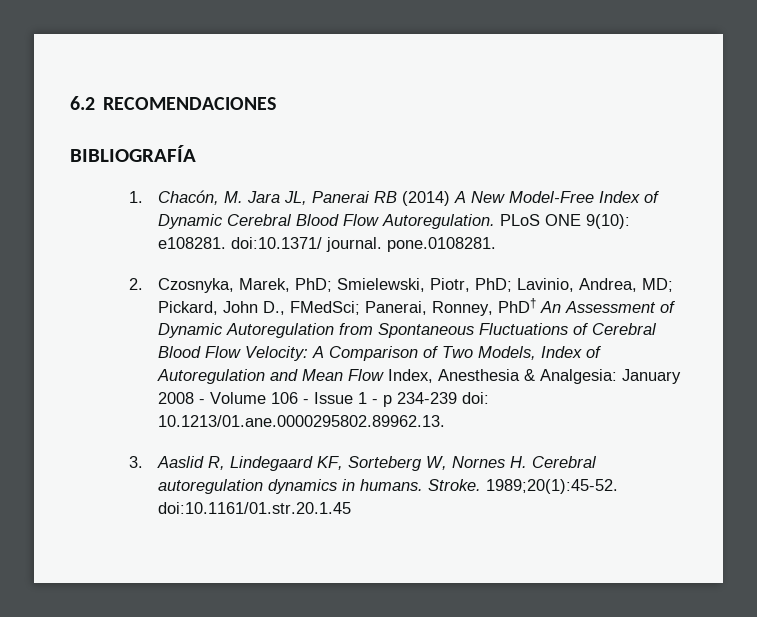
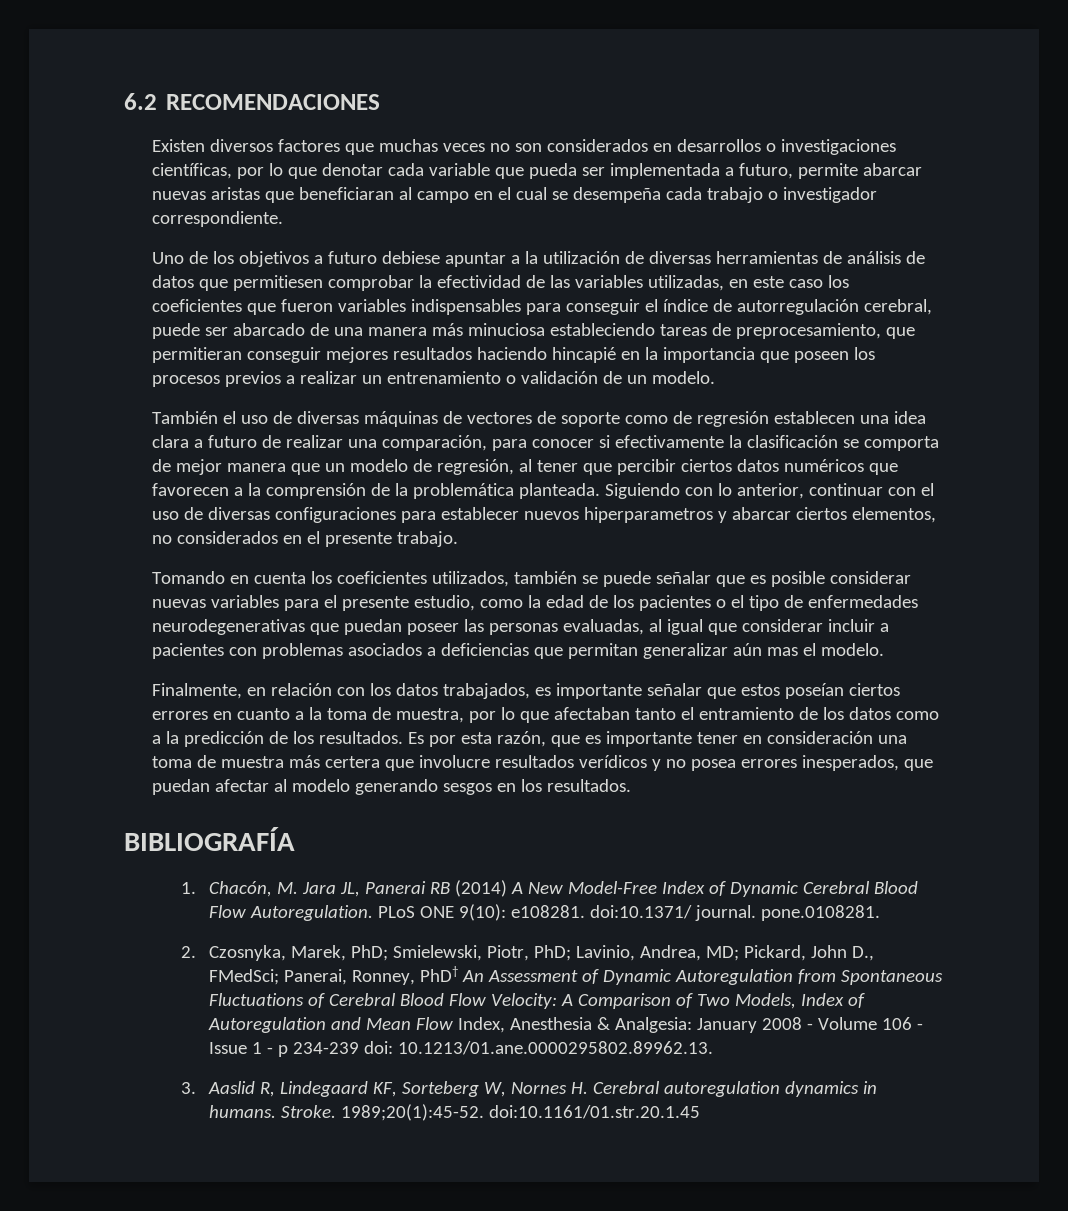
+ Existen diversos factores que muchas veces no son considerados en desarrollos o investigaciones científicas, por lo que denotar cada variable que pueda ser implementada a futuro, permite abarcar nuevas aristas que beneficiaran al campo en el cual se desempeña cada trabajo o investigador correspondiente.
+ Uno de los objetivos a futuro debiese apuntar a la utilización de diversas herramientas de análisis de datos que permitiesen comprobar la efectividad de las variables utilizadas, en este caso los coeficientes que fueron variables indispensables para conseguir el índice de autorregulación cerebral, puede ser abarcado de una manera más minuciosa estableciendo tareas de preprocesamiento, que permitieran conseguir mejores resultados haciendo hincapié en la importancia que poseen los procesos previos a realizar un entrenamiento o validación de un modelo.
+ También el uso de diversas máquinas de vectores de soporte como de regresión establecen una idea clara a futuro de realizar una comparación, para conocer si efectivamente la clasificación se comporta de mejor manera que un modelo de regresión, al tener que percibir ciertos datos numéricos que favorecen a la comprensión de la problemática planteada. Siguiendo con lo anterior, continuar con el uso de diversas configuraciones para establecer nuevos hiperparametros y abarcar ciertos elementos, no considerados en el presente trabajo.
+ Tomando en cuenta los coeficientes utilizados, también se puede señalar que es posible considerar nuevas variables para el presente estudio, como la edad de los pacientes o el tipo de enfermedades neurodegenerativas que puedan poseer las personas evaluadas, al igual que considerar incluir a pacientes con problemas asociados a deficiencias que permitan generalizar aún mas el modelo.
+ Finalmente, en relación con los datos trabajados, es importante señalar que estos poseían ciertos errores en cuanto a la toma de muestra, por lo que afectaban tanto el entramiento de los datos como a la predicción de los resultados. Es por esta razón, que es importante tener en consideración una toma de muestra más certera que involucre resultados verídicos y no posea errores inesperados, que puedan afectar al modelo generando sesgos en los resultados.

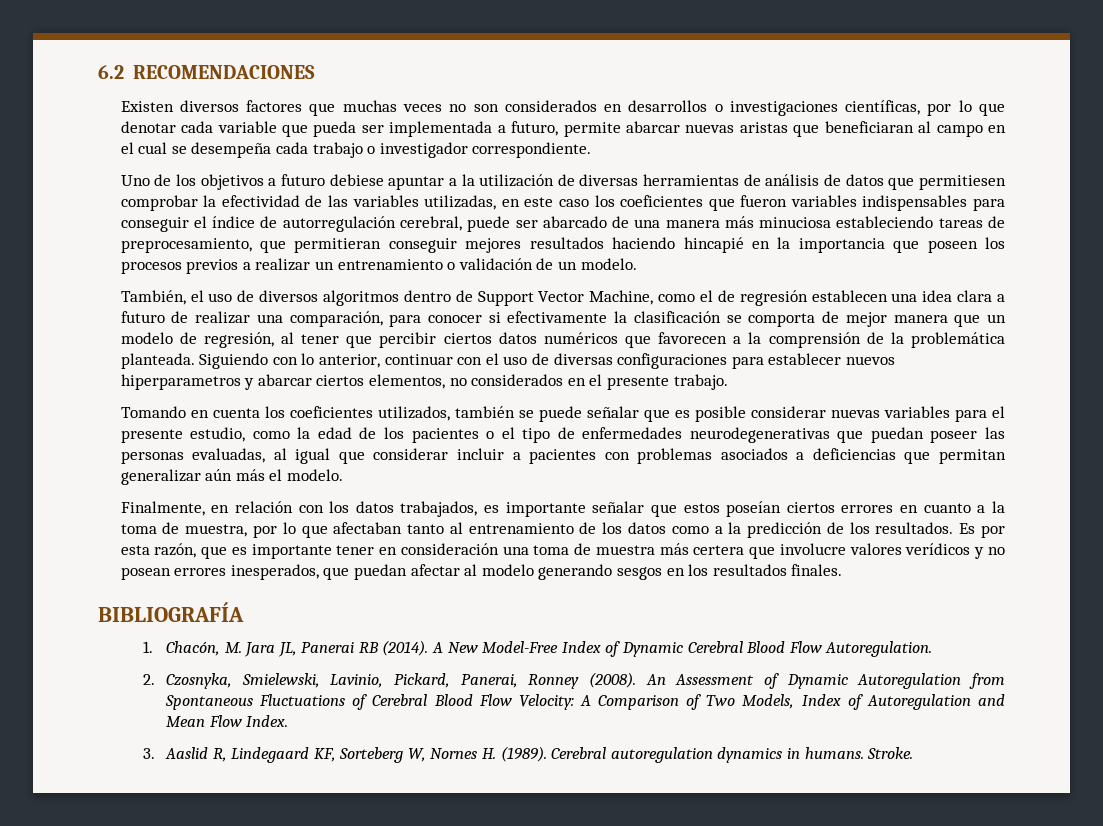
- También el uso de diversas máquinas de vectores de soporte como de regresión establecen una idea clara a futuro de realizar una comparación, para conocer si efectivamente la clasificación se comporta de mejor manera que un modelo de regresión, al tener que percibir ciertos datos numéricos que favorecen a la comprensión de la problemática planteada.
+ También, el uso de diversos algoritmos dentro de Support Vector Machine, como el de regresión establecen una idea clara a futuro de realizar una comparación, para conocer si efectivamente la clasificación se comporta de mejor manera que un modelo de regresión, al tener que percibir ciertos datos numéricos que favorecen a la comprensión de la problemática planteada.
- Tomando en cuenta los coeficientes utilizados, también se puede señalar que es posible considerar nuevas variables para el presente estudio, como la edad de los pacientes o el tipo de enfermedades neurodegenerativas que puedan poseer las personas evaluadas, al igual que considerar incluir a pacientes con problemas asociados a deficiencias que permitan generalizar aún mas el modelo.
+ Tomando en cuenta los coeficientes utilizados, también se puede señalar que es posible considerar nuevas variables para el presente estudio, como la edad de los pacientes o el tipo de enfermedades neurodegenerativas que puedan poseer las personas evaluadas, al igual que considerar incluir a pacientes con problemas asociados a deficiencias que permitan generalizar aún más el modelo.
- Finalmente, en relación con los datos trabajados, es importante señalar que estos poseían ciertos errores en cuanto a la toma de muestra, por lo que afectaban tanto el entramiento de los datos como a la predicción de los resultados.
+ Finalmente, en relación con los datos trabajados, es importante señalar que estos poseían ciertos errores en cuanto a la toma de muestra, por lo que afectaban tanto al entrenamiento de los datos como a la predicción de los resultados.
- Es por esta razón, que es importante tener en consideración una toma de muestra más certera que involucre resultados verídicos y no posea errores inesperados, que puedan afectar al modelo generando sesgos en los resultados.
+ Es por esta razón, que es importante tener en consideración una toma de muestra más certera que involucre valores verídicos y no posean errores inesperados, que puedan afectar al modelo generando sesgos en los resultados finales.
- 1. Chacón, M. Jara JL, Panerai RB (2014) A New Model-Free Index of Dynamic Cerebral Blood Flow Autoregulation. PLoS ONE 9(10): e108281. doi:10.1371/ journal. pone.0108281.
- 2. Czosnyka, Marek, PhD; Smielewski, Piotr, PhD; Lavinio, Andrea, MD; Pickard, John D., FMedSci; Panerai, Ronney, PhD† An Assessment of Dynamic Autoregulation from Spontaneous Fluctuations of Cerebral Blood Flow Velocity: A Comparison of Two Models, Index of Autoregulation and Mean Flow Index, Anesthesia & Analgesia: January 2008 - Volume 106 - Issue 1 - p 234-239 doi: 10.1213/01.ane.0000295802.89962.13.
+ 1. Chacón, M. Jara JL, Panerai RB (2014). A New Model-Free Index of Dynamic Cerebral Blood Flow Autoregulation.
+ 2. Czosnyka, Smielewski, Lavinio, Pickard, Panerai, Ronney (2008). An Assessment of Dynamic Autoregulation from Spontaneous Fluctuations of Cerebral Blood Flow Velocity: A Comparison of Two Models, Index of Autoregulation and Mean Flow Index.
- 3. Aaslid R, Lindegaard KF, Sorteberg W, Nornes H. Cerebral autoregulation dynamics in humans.
+ 3. Aaslid R, Lindegaard KF, Sorteberg W, Nornes H. (1989). Cerebral autoregulation dynamics in humans.
- 1989;20(1):45-52. doi:10.1161/01.str.20.1.45

